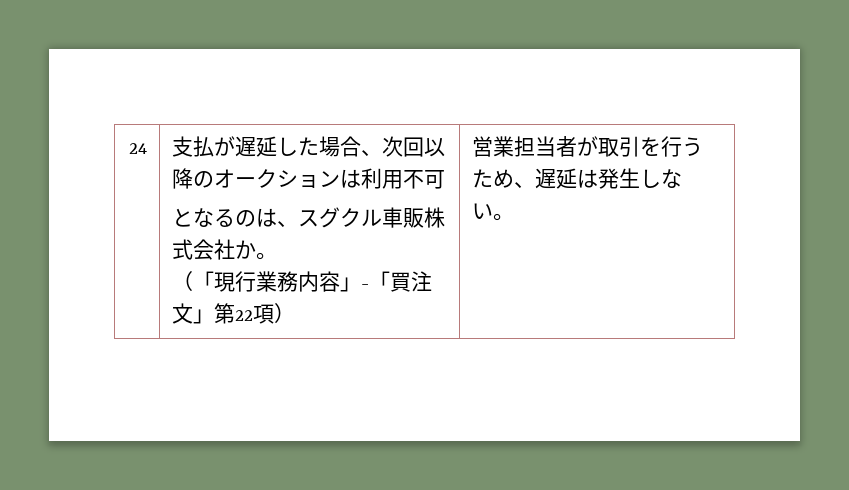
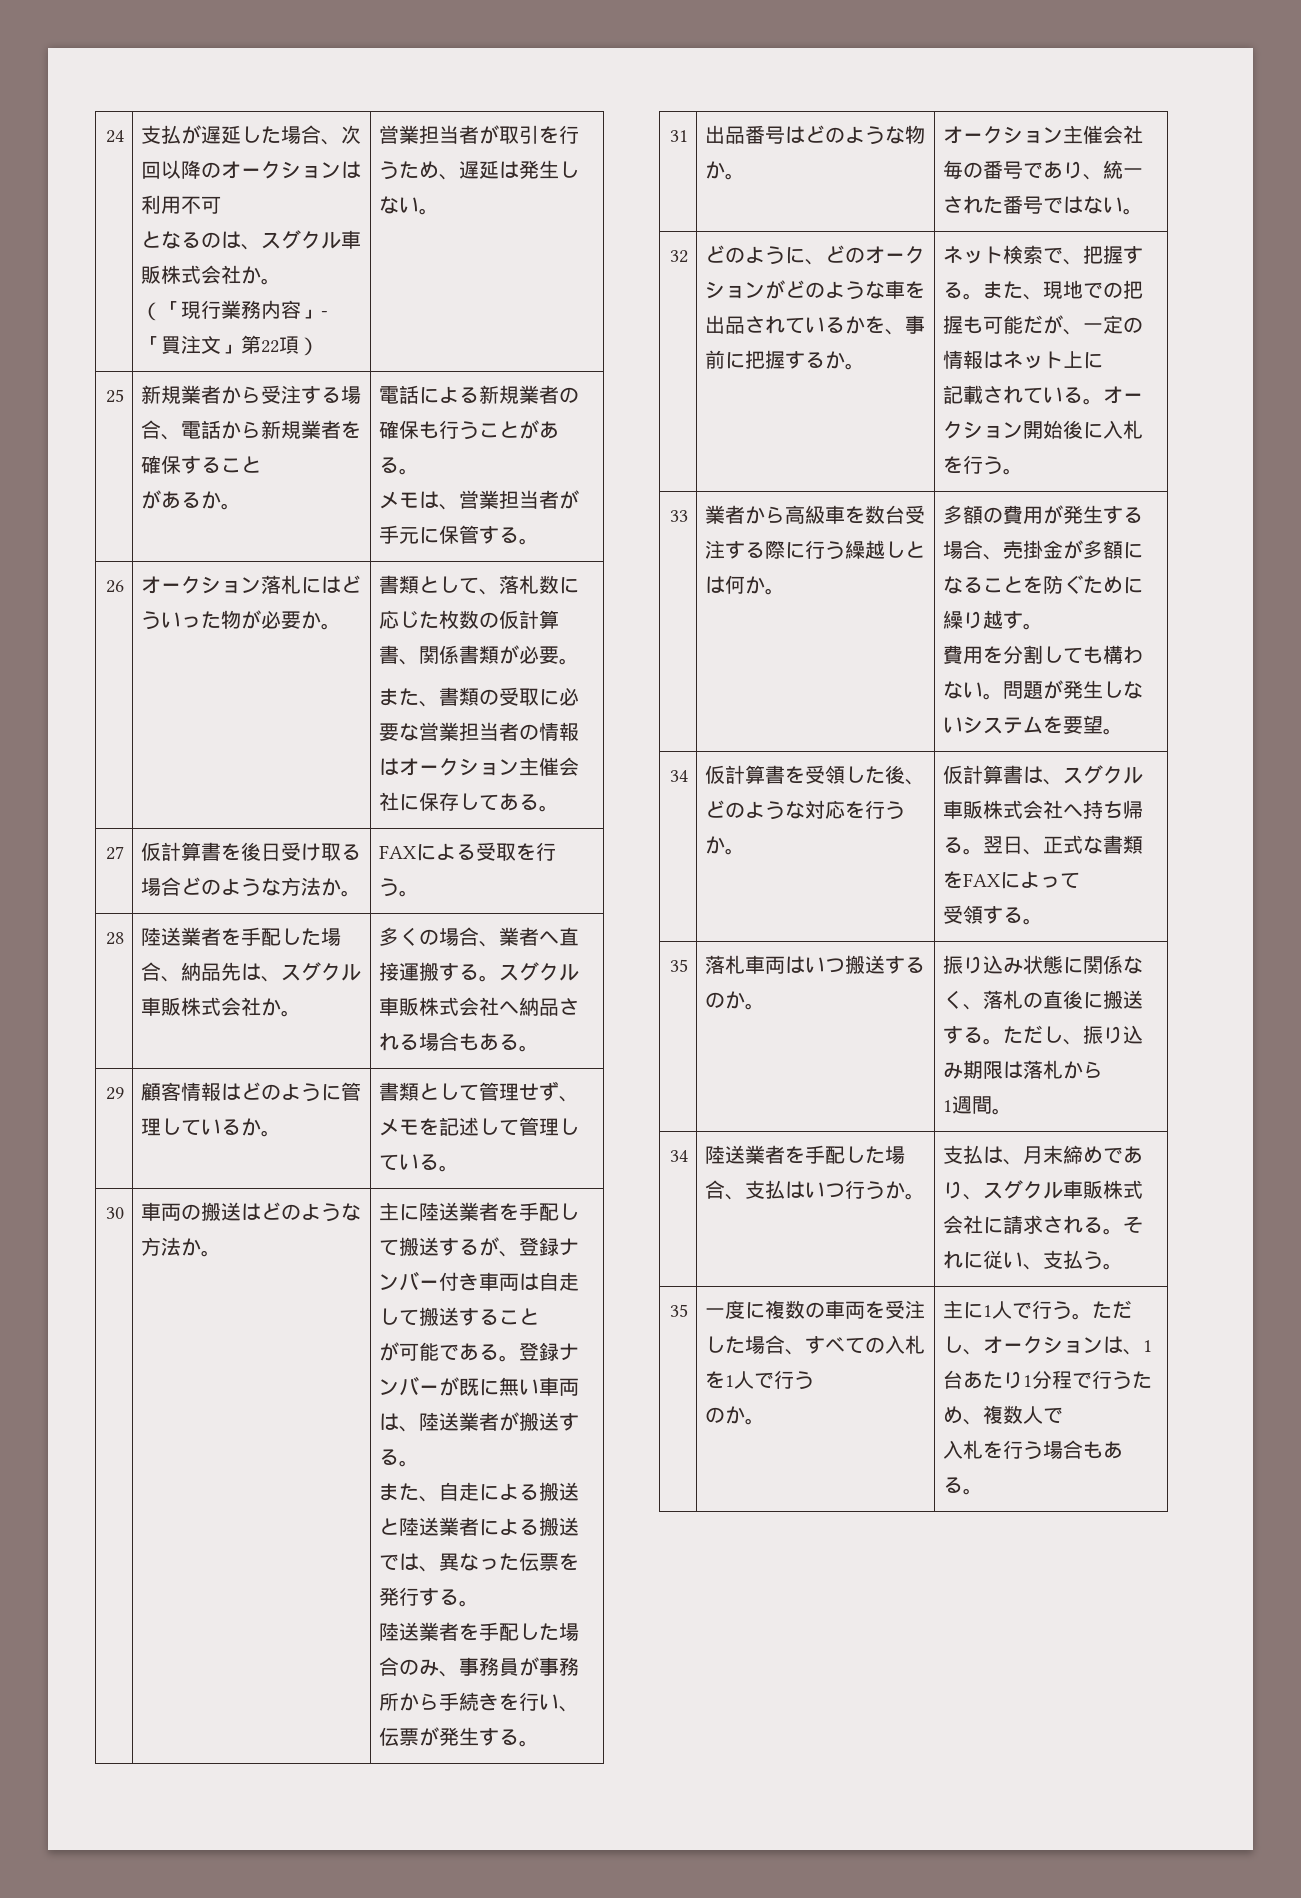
+ 25 | 新規業者から受注する場合、電話から新規業者を確保すること
+ があるか。 | 電話による新規業者の確保も行うことがある。
+ メモは、営業担当者が手元に保管する。
+ 26 | オークション落札にはどういった物が必要か。 | 書類として、落札数に応じた枚数の仮計算書、関係書類が必要。
+ また、書類の受取に必要な営業担当者の情報はオークション主催会社に保存してある。
+ 27 | 仮計算書を後日受け取る場合どのような方法か。 | FAXによる受取を行う。
+ 28 | 陸送業者を手配した場合、納品先は、スグクル車販株式会社か。 | 多くの場合、業者へ直接運搬する。スグクル車販株式会社へ納品される場合もある。
+ 29 | 顧客情報はどのように管理しているか。 | 書類として管理せず、メモを記述して管理している。
+ 30 | 車両の搬送はどのような方法か。 | 主に陸送業者を手配して搬送するが、登録ナンバー付き車両は自走して搬送すること
+ が可能である。登録ナンバーが既に無い車両は、陸送業者が搬送する。
+ また、自走による搬送と陸送業者による搬送では、異なった伝票を発行する。
+ 陸送業者を手配した場合のみ、事務員が事務所から手続きを行い、伝票が発生する。
+ 31 | 出品番号はどのような物か。 | オークション主催会社毎の番号であり、統一された番号ではない。
+ 32 | どのように、どのオークションがどのような車を出品されているかを、事前に把握するか。 | ネット検索で、把握する。また、現地での把握も可能だが、一定の情報はネット上に
+ 記載されている。オークション開始後に入札を行う。
+ 33 | 業者から高級車を数台受注する際に行う繰越しとは何か。 | 多額の費用が発生する場合、売掛金が多額になることを防ぐために繰り越す。
+ 費用を分割しても構わない。問題が発生しないシステムを要望。
+ 34 | 仮計算書を受領した後、どのような対応を行うか。 | 仮計算書は、スグクル車販株式会社へ持ち帰る。翌日、正式な書類をFAXによって
+ 受領する。
+ 35 | 落札車両はいつ搬送するのか。 | 振り込み状態に関係なく、落札の直後に搬送する。ただし、振り込み期限は落札から
+ 1週間。
+ 34 | 陸送業者を手配した場合、支払はいつ行うか。 | 支払は、月末締めであり、スグクル車販株式会社に請求される。それに従い、支払う。
+ 35 | 一度に複数の車両を受注した場合、すべての入札を1人で行う
+ のか。 | 主に1人で行う。ただし、オークションは、1台あたり1分程で行うため、複数人で
+ 入札を行う場合もある。

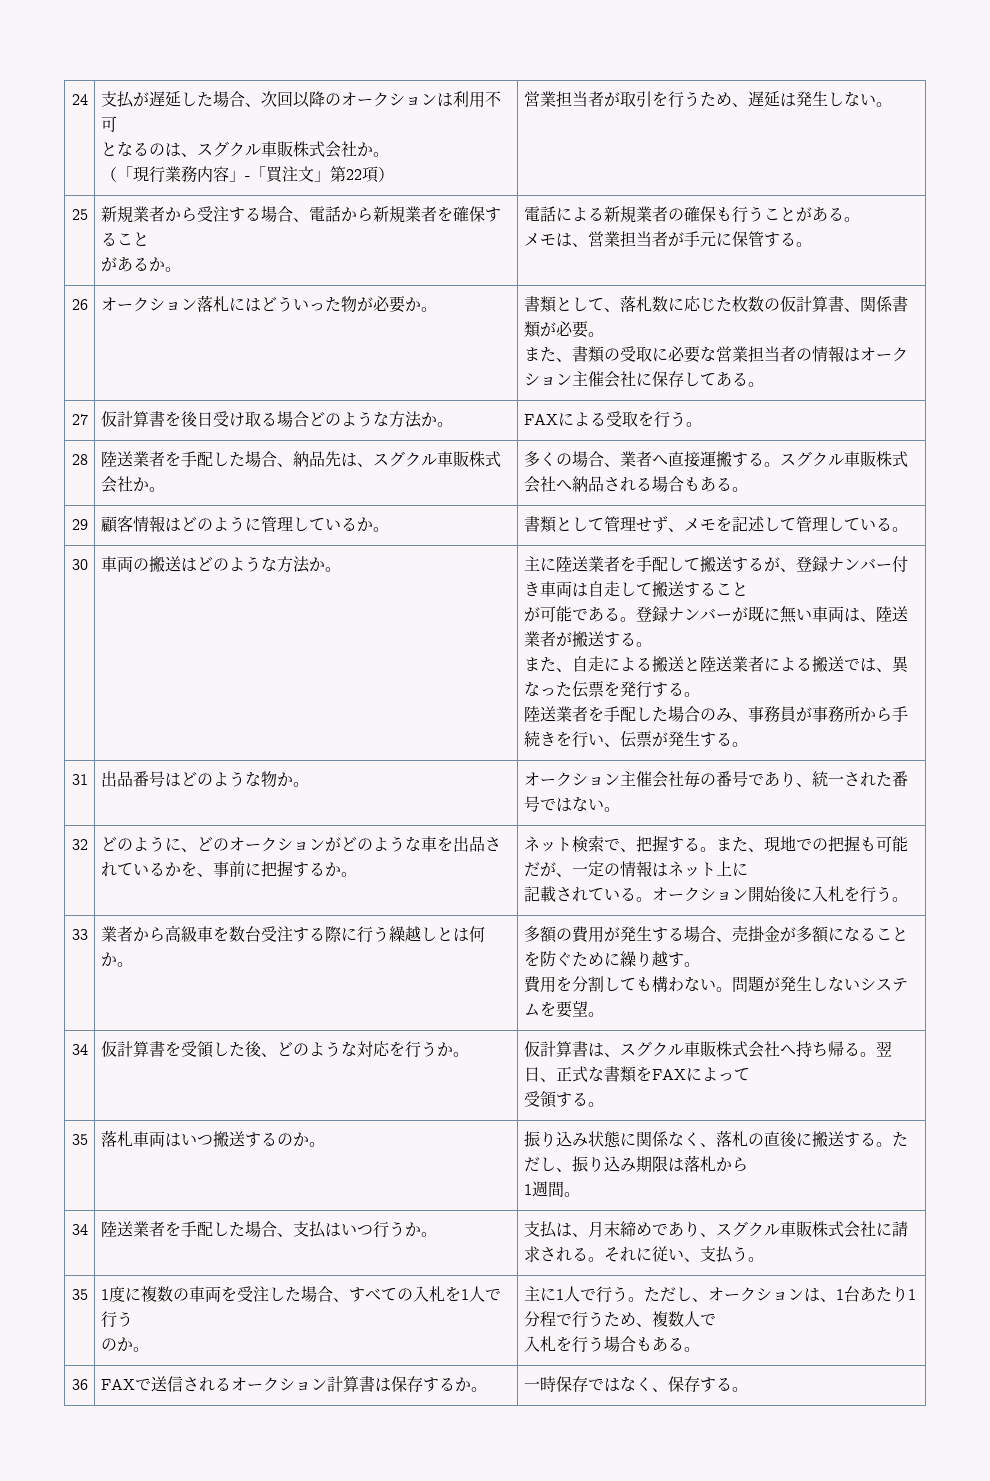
- 一度に複数の車両を受注した場合、すべての入札を1人で行う
+ 1度に複数の車両を受注した場合、すべての入札を1人で行う
+ 36 | FAXで送信されるオークション計算書は保存するか。 | 一時保存ではなく、保存する。

